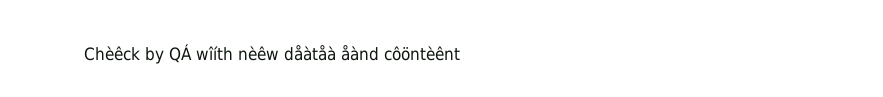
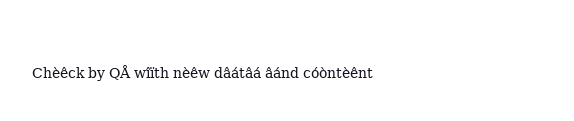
- Chèêck by QÁ wîíth nèêw dåàtåà åànd côöntèênt
+ Chèêck by QÅ wîïth nèêw dâátâá âánd cóòntèênt

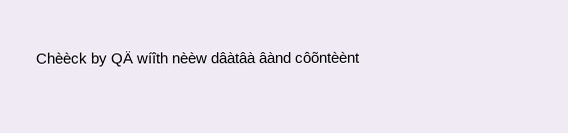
- Chèêck by QÅ wîïth nèêw dâátâá âánd cóòntèênt
+ Chèèck by QÄ wíîth nèèw dâàtâà âànd côõntèènt

